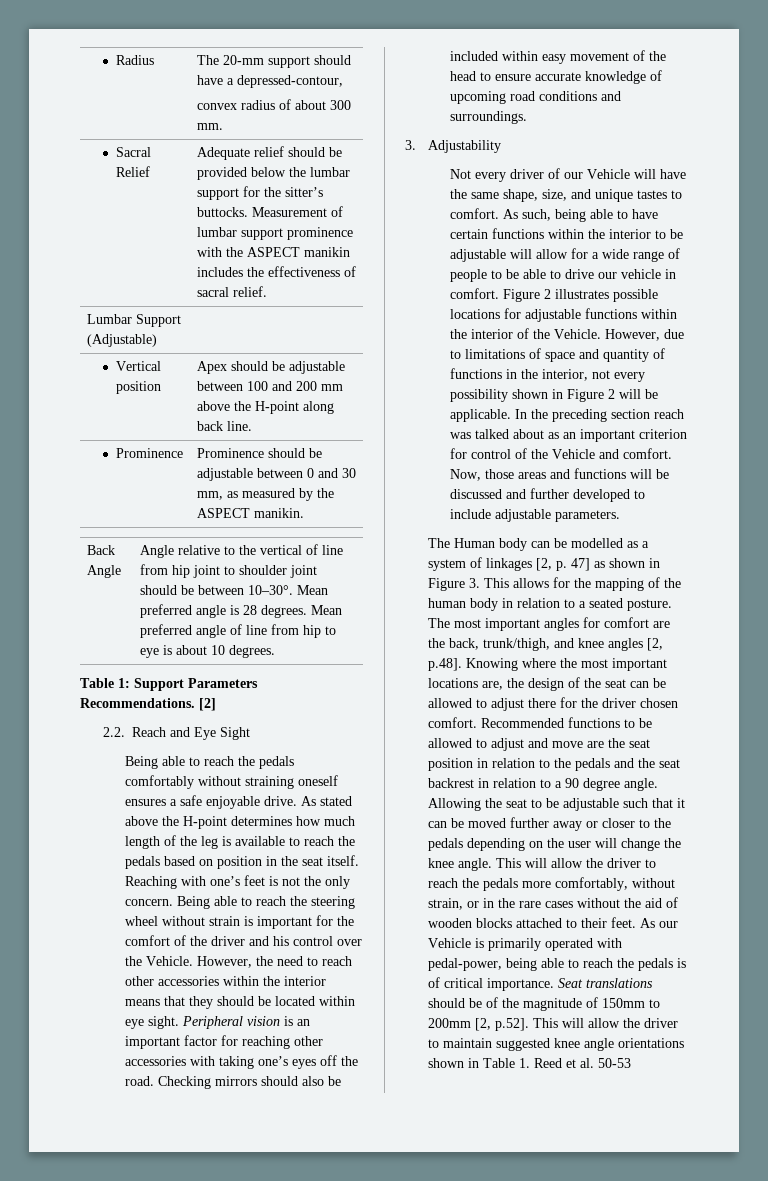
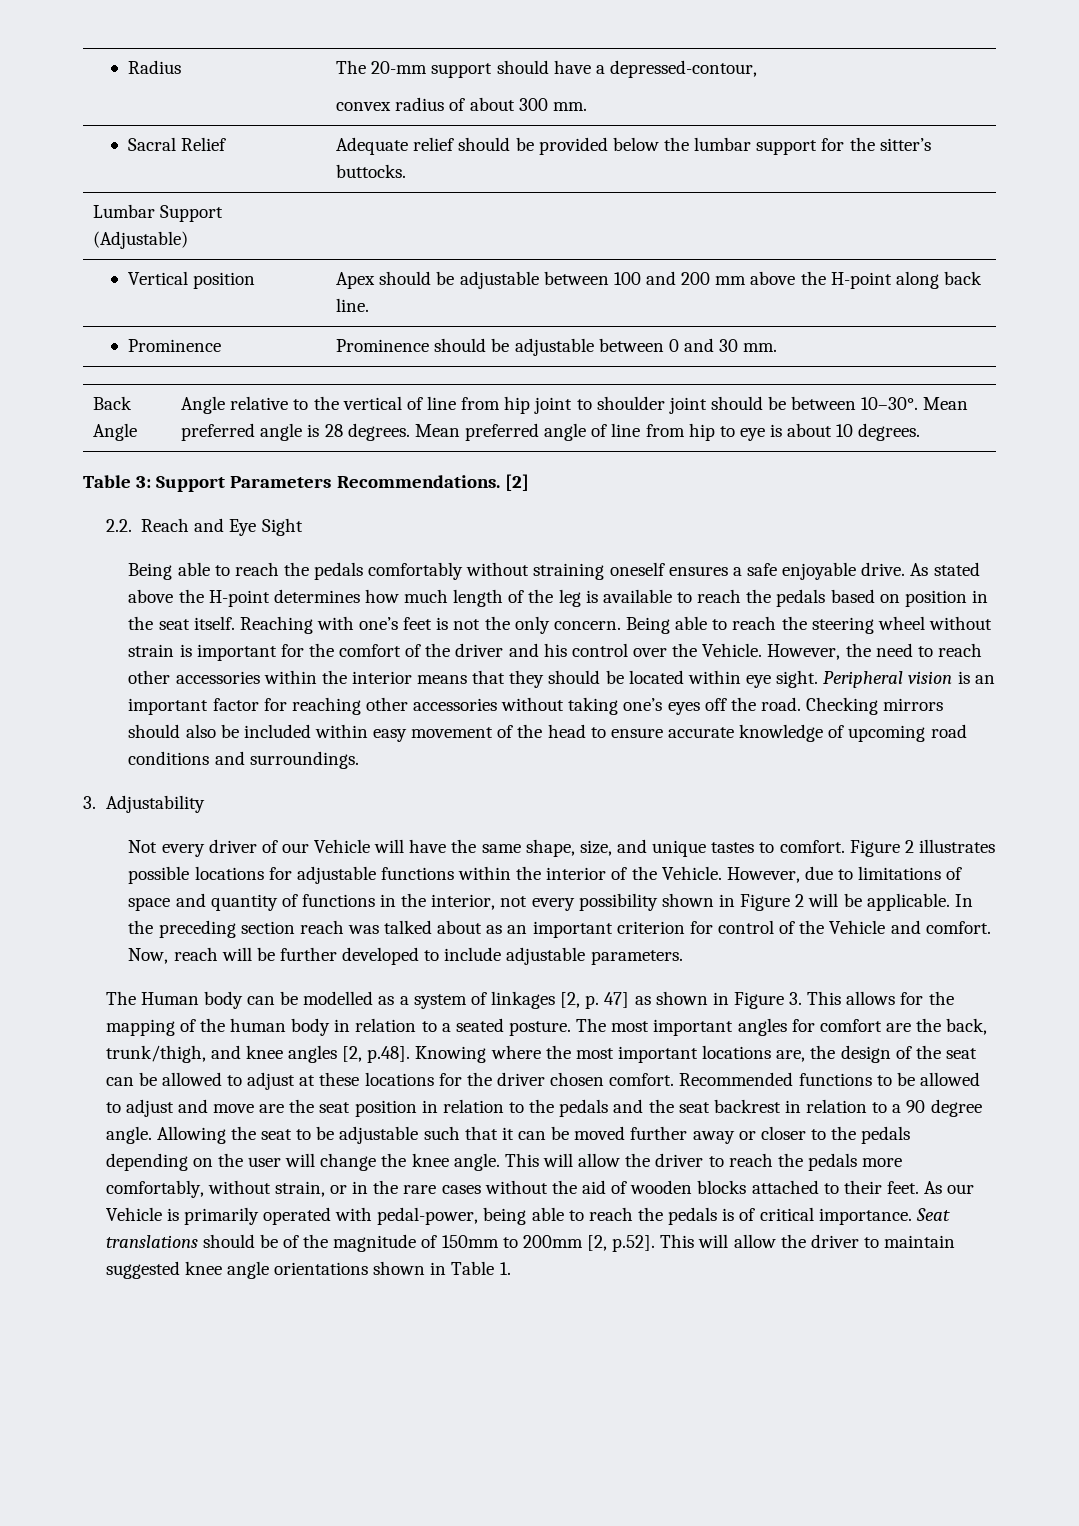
- Sacral Relief | Adequate relief should be provided below the lumbar support for the sitter’s buttocks. Measurement of lumbar support prominence with the ASPECT manikin includes the effectiveness of sacral relief.
+ Sacral Relief | Adequate relief should be provided below the lumbar support for the sitter’s buttocks.
- Prominence | Prominence should be adjustable between 0 and 30 mm, as measured by the ASPECT manikin.
+ Prominence | Prominence should be adjustable between 0 and 30 mm.
- Table 1: Support Parameters Recommendations.
+ Table 3: Support Parameters Recommendations.
- Peripheral vision is an important factor for reaching other accessories with taking one’s eyes off the road.
+ Peripheral vision is an important factor for reaching other accessories without taking one’s eyes off the road.
- As such, being able to have certain functions within the interior to be adjustable will allow for a wide range of people to be able to drive our vehicle in comfort.
- Now, those areas and functions will be discussed and further developed to include adjustable parameters.
+ Now, reach will be further developed to include adjustable parameters.
- The most important angles for comfort are the back, trunk/thigh, and knee angles [2, p.48]. Knowing where the most important locations are, the design of the seat can be allowed to adjust there for the driver chosen comfort.
+ The most important angles for comfort are the back, trunk/thigh, and knee angles [2, p.48]. Knowing where the most important locations are, the design of the seat can be allowed to adjust at these locations for the driver chosen comfort.
- Seat translations should be of the magnitude of 150mm to 200mm [2, p.52]. This will allow the driver to maintain suggested knee angle orientations shown in Table 1. Reed et al. 50-53
+ Seat translations should be of the magnitude of 150mm to 200mm [2, p.52]. This will allow the driver to maintain suggested knee angle orientations shown in Table 1.

